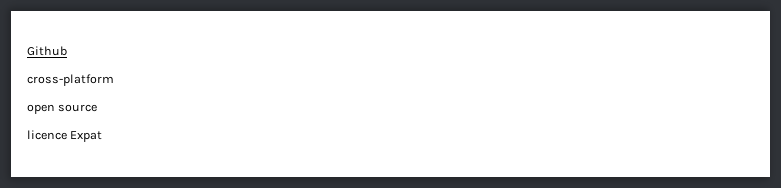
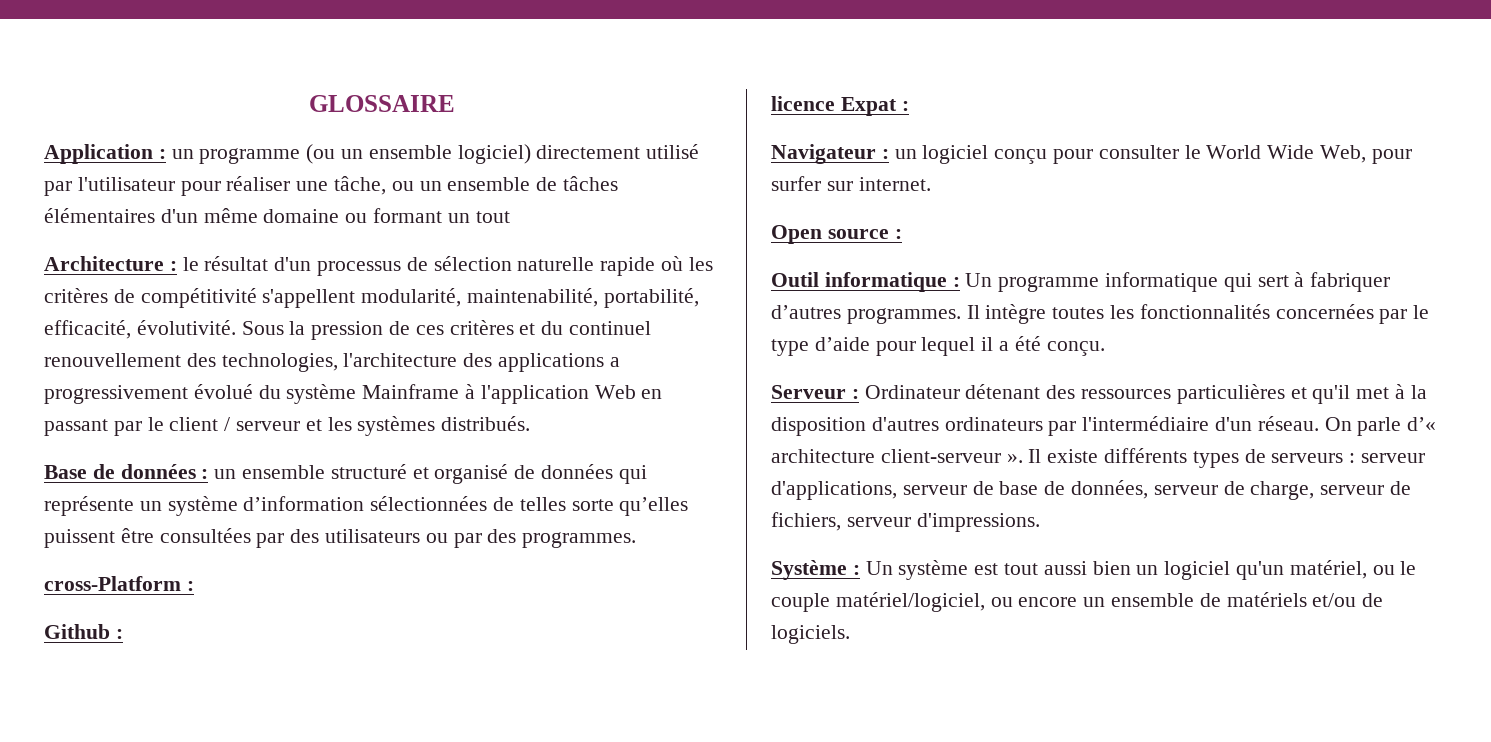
- Github
- cross-platform
- open source
- licence Expat
+ GLOSSAIRE
+ Application : un programme (ou un ensemble logiciel) directement utilisé par l'utilisateur pour réaliser une tâche, ou un ensemble de tâches élémentaires d'un même domaine ou formant un tout
+ Architecture : le résultat d'un processus de sélection naturelle rapide où les critères de compétitivité s'appellent modularité, maintenabilité, portabilité, efficacité, évolutivité. Sous la pression de ces critères et du continuel renouvellement des technologies, l'architecture des applications a progressivement évolué du système Mainframe à l'application Web en passant par le client / serveur et les systèmes distribués.
+ Base de données : un ensemble structuré et organisé de données qui représente un système d’information sélectionnées de telles sorte qu’elles puissent être consultées par des utilisateurs ou par des programmes.
+ cross-Platform :
+ Github :
+ licence Expat :
+ Navigateur : un logiciel conçu pour consulter le World Wide Web, pour surfer sur internet.
+ Open source :
+ Outil informatique : Un programme informatique qui sert à fabriquer d’autres programmes. Il intègre toutes les fonctionnalités concernées par le type d’aide pour lequel il a été conçu.
+ Serveur : Ordinateur détenant des ressources particulières et qu'il met à la disposition d'autres ordinateurs par l'intermédiaire d'un réseau. On parle d’« architecture client-serveur ». Il existe différents types de serveurs : serveur d'applications, serveur de base de données, serveur de charge, serveur de fichiers, serveur d'impressions.
+ Système : Un système est tout aussi bien un logiciel qu'un matériel, ou le couple matériel/logiciel, ou encore un ensemble de matériels et/ou de logiciels.

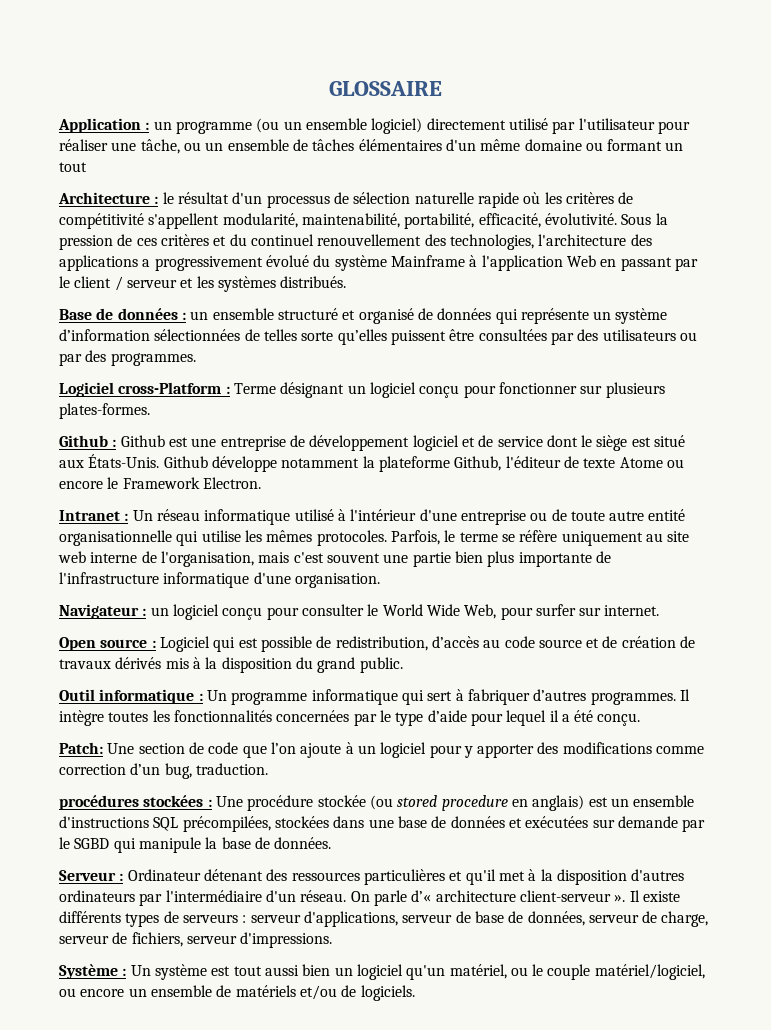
- cross-Platform :
- Github :
- licence Expat :
+ Logiciel cross-Platform : Terme désignant un logiciel conçu pour fonctionner sur plusieurs plates-formes.
+ Github : Github est une entreprise de développement logiciel et de service dont le siège est situé aux États-Unis. Github développe notamment la plateforme Github, l'éditeur de texte Atome ou encore le Framework Electron.
+ Intranet : Un réseau informatique utilisé à l'intérieur d'une entreprise ou de toute autre entité organisationnelle qui utilise les mêmes protocoles. Parfois, le terme se réfère uniquement au site web interne de l'organisation, mais c'est souvent une partie bien plus importante de l'infrastructure informatique d'une organisation.
- Open source :
+ Open source : Logiciel qui est possible de redistribution, d’accès au code source et de création de travaux dérivés mis à la disposition du grand public.
+ Patch: Une section de code que l’on ajoute à un logiciel pour y apporter des modifications comme correction d’un bug, traduction.
+ procédures stockées : Une procédure stockée (ou stored procedure en anglais) est un ensemble d'instructions SQL précompilées, stockées dans une base de données et exécutées sur demande par le SGBD qui manipule la base de données.

